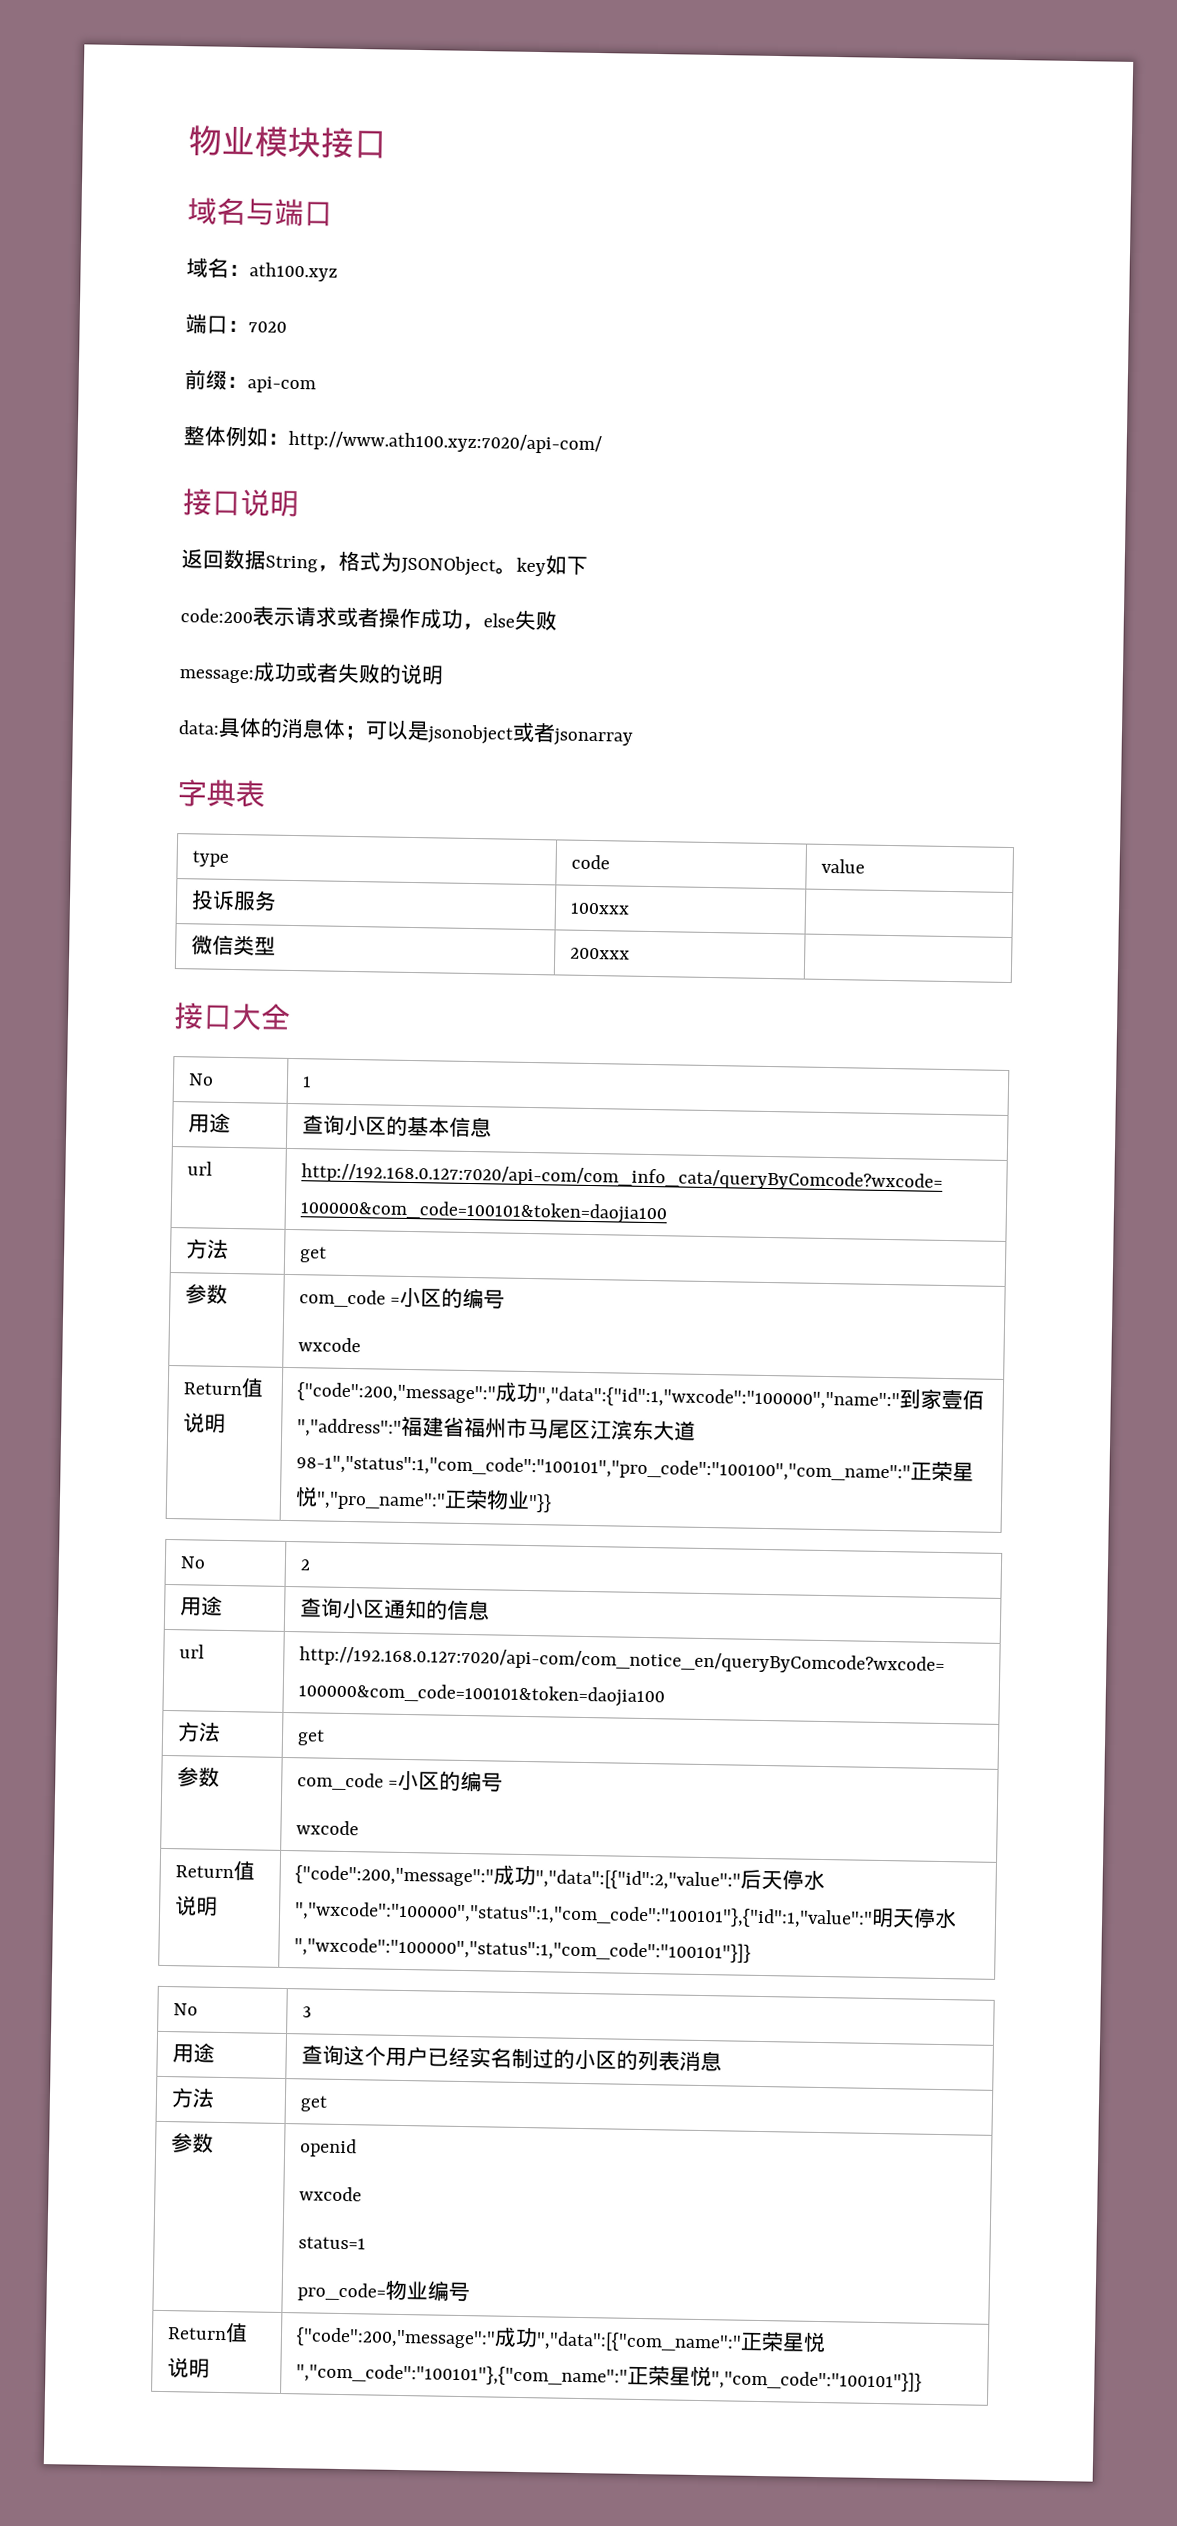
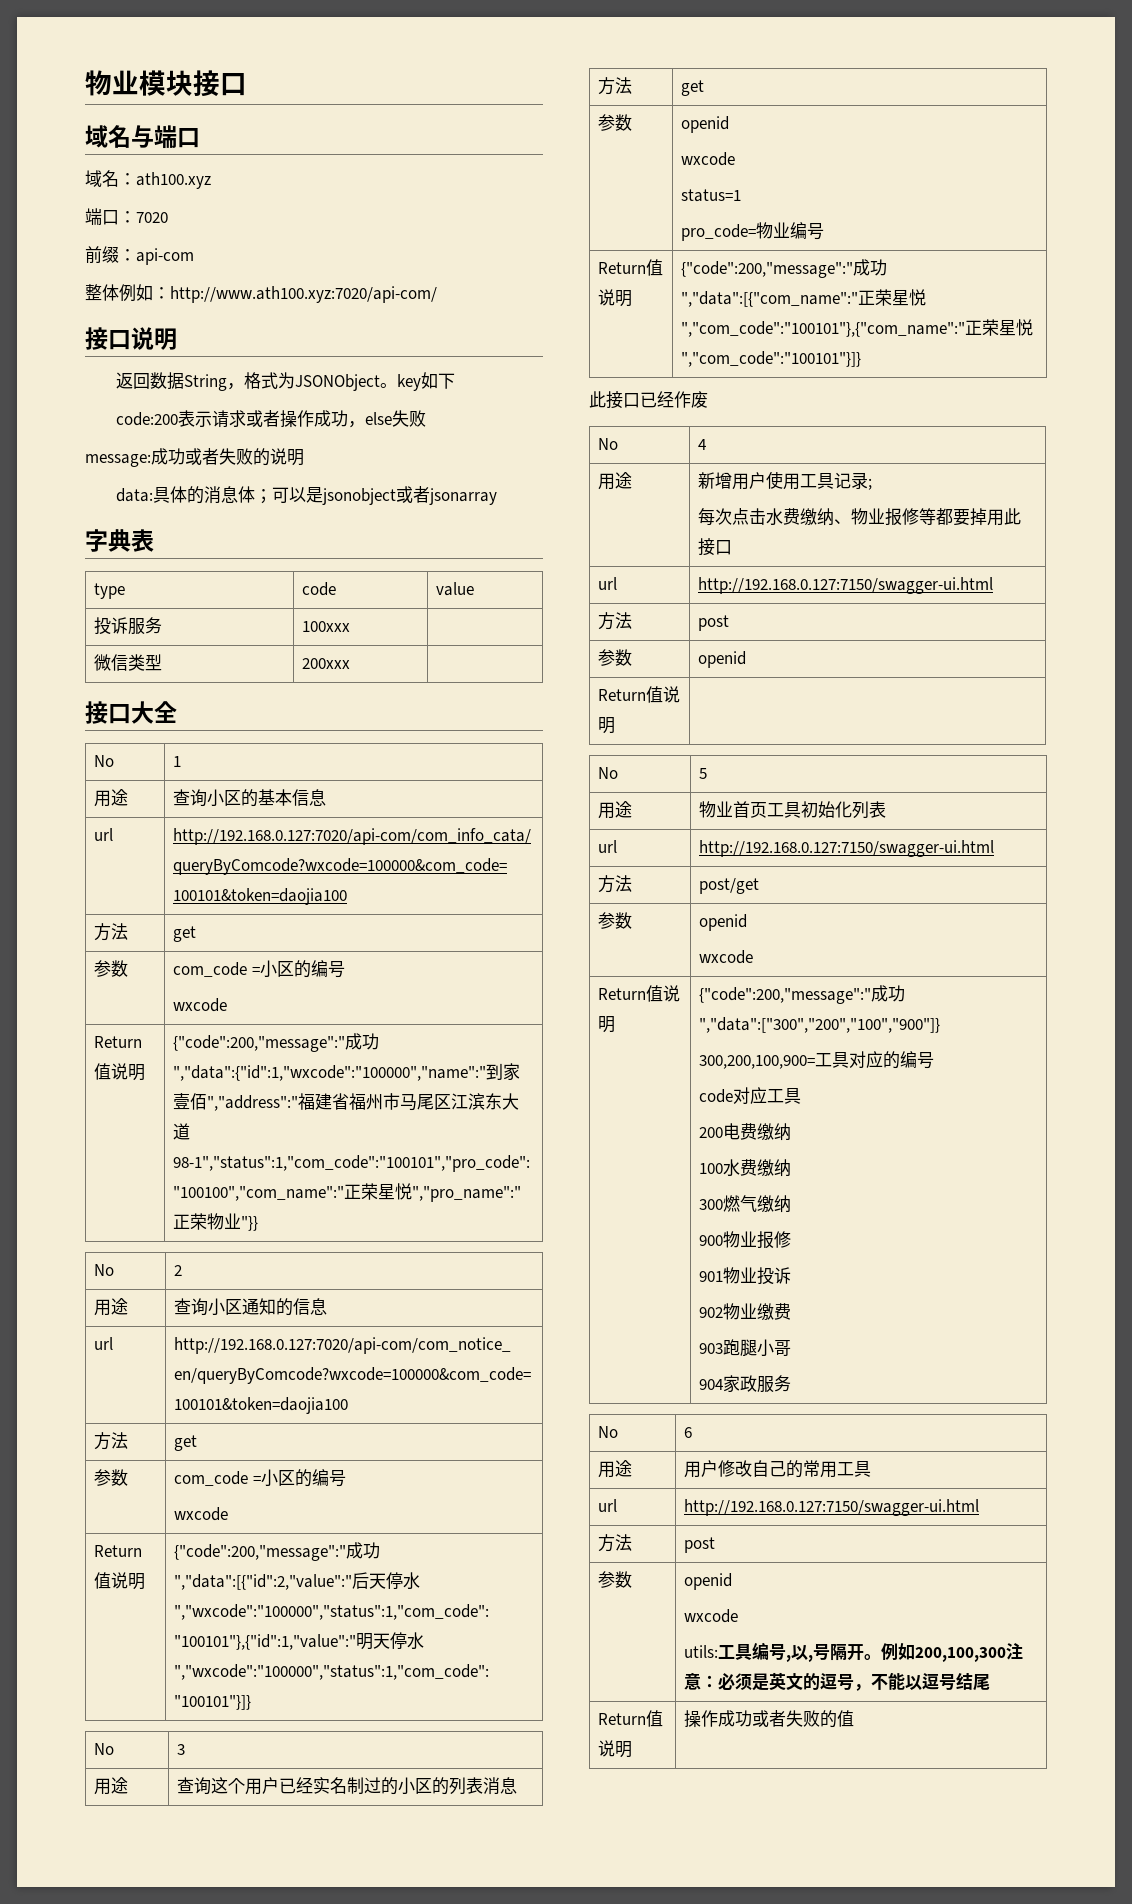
+ 此接口已经作废
+ No | 4
+ 用途 | 新增用户使用工具记录;
+ 每次点击水费缴纳、物业报修等都要掉用此接口
+ url | http://192.168.0.127:7150/swagger-ui.html
+ 方法 | post
+ 参数 | openid
+ Return值说明 |
+ No | 5
+ 用途 | 物业首页工具初始化列表
+ url | http://192.168.0.127:7150/swagger-ui.html
+ 方法 | post/get
+ 参数 | openid
+ wxcode
+ Return值说明 | {"code":200,"message":"成功","data":["300","200","100","900"]}
+ 300,200,100,900=工具对应的编号
+ code对应工具
+ 200电费缴纳
+ 100水费缴纳
+ 300燃气缴纳
+ 900物业报修
+ 901物业投诉
+ 902物业缴费
+ 903跑腿小哥
+ 904家政服务
+ No | 6
+ 用途 | 用户修改自己的常用工具
+ url | http://192.168.0.127:7150/swagger-ui.html
+ 方法 | post
+ 参数 | openid
+ wxcode
+ utils:工具编号,以,号隔开。例如200,100,300注意：必须是英文的逗号，不能以逗号结尾
+ Return值说明 | 操作成功或者失败的值

